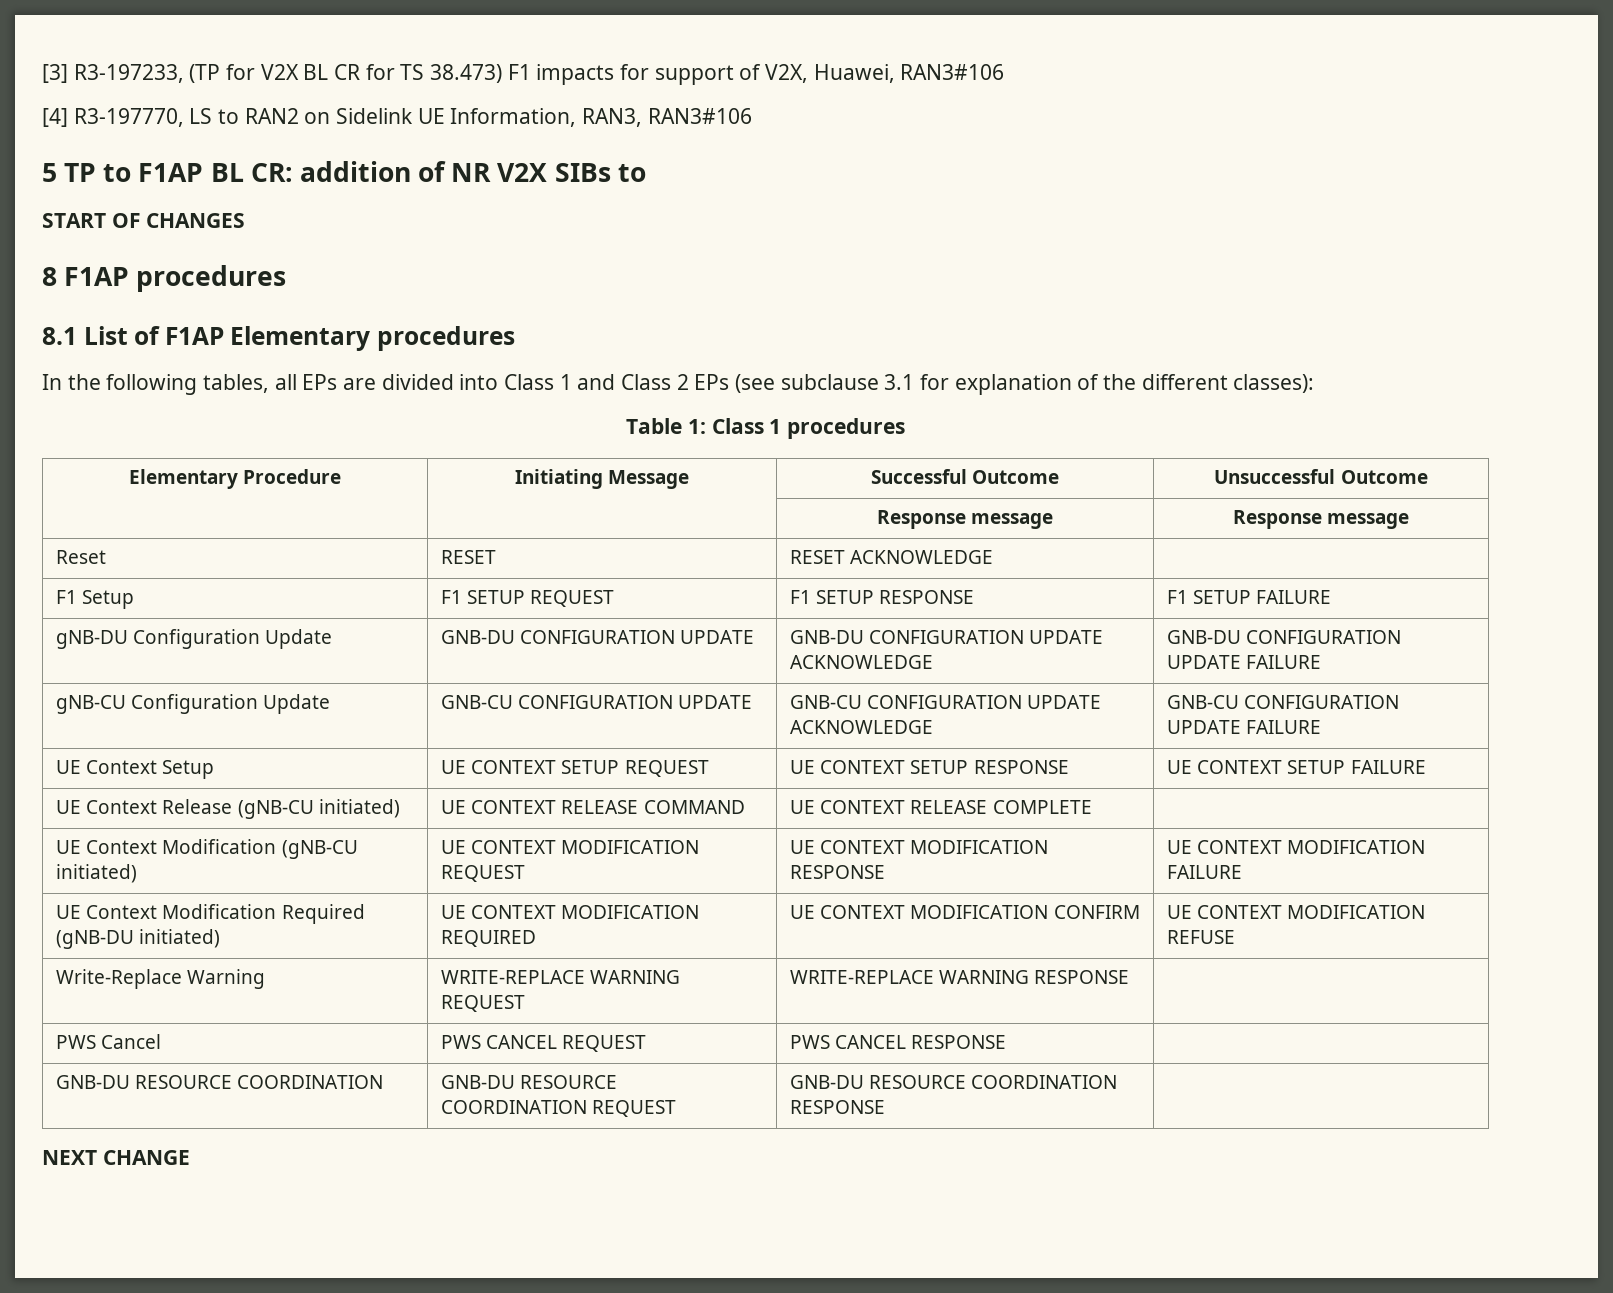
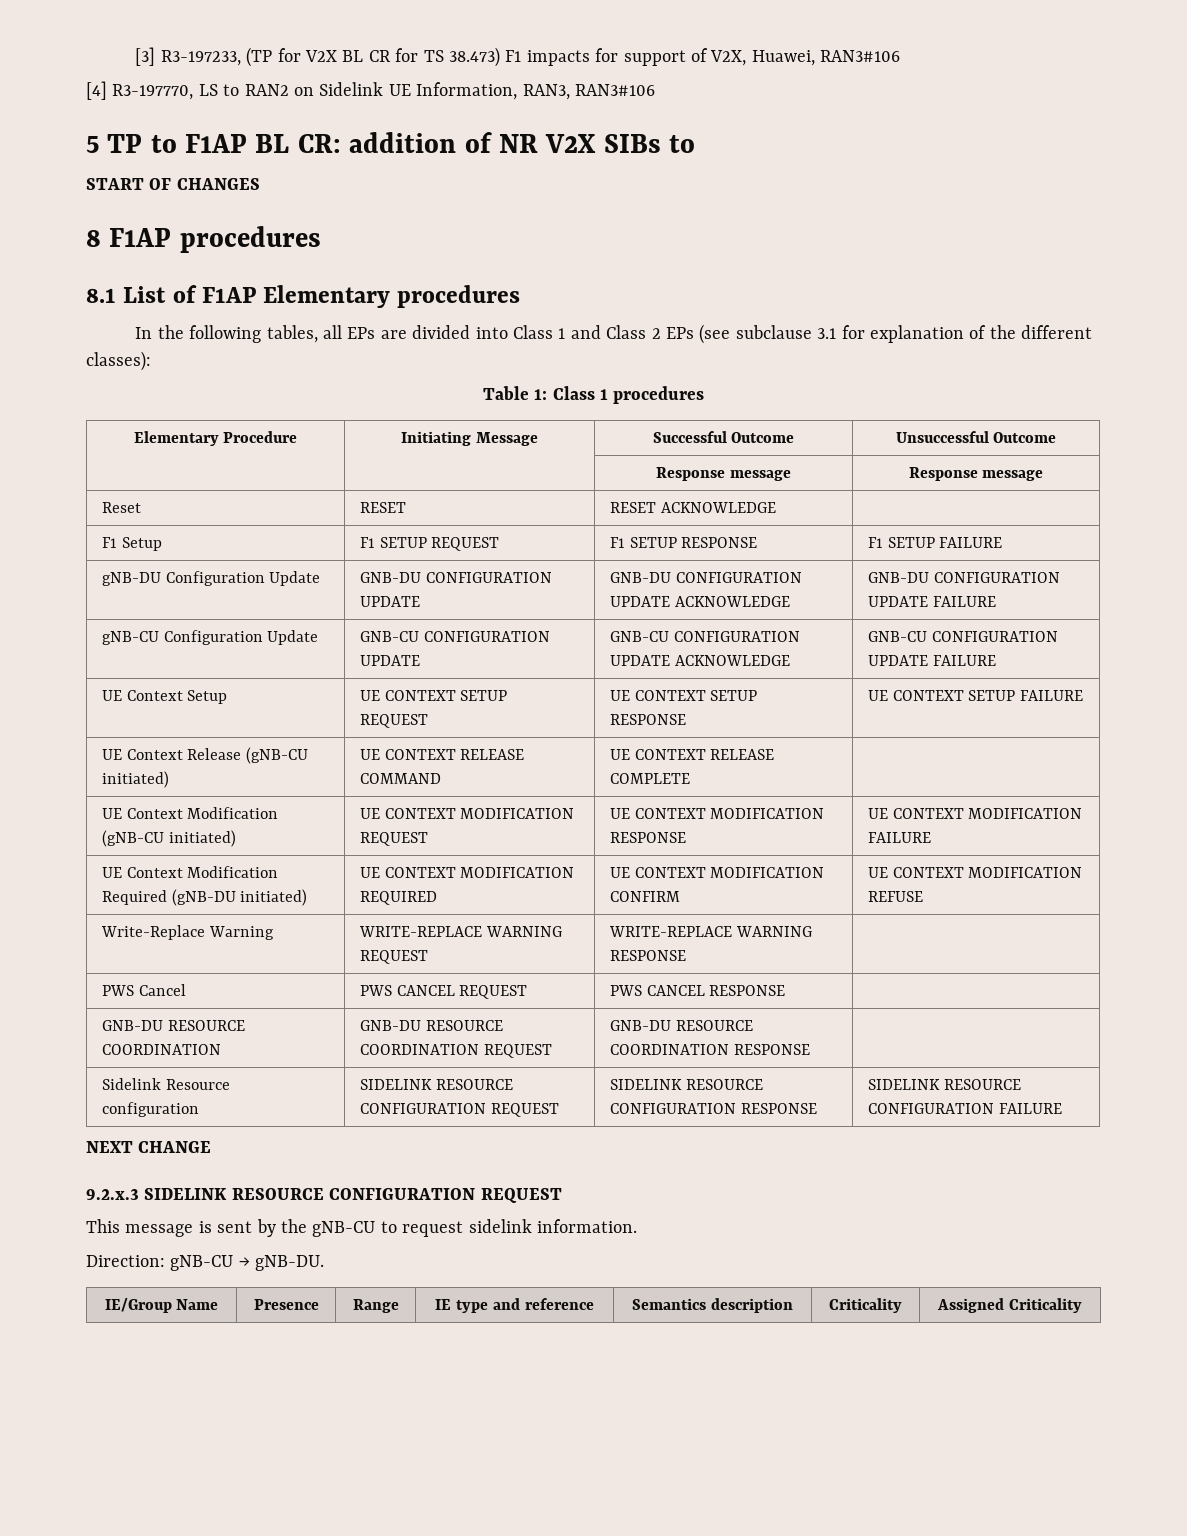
+ Sidelink Resource configuration | SIDELINK RESOURCE CONFIGURATION REQUEST | SIDELINK RESOURCE CONFIGURATION RESPONSE | SIDELINK RESOURCE CONFIGURATION FAILURE
  NEXT CHANGE
+ 9.2.x.3 SIDELINK RESOURCE CONFIGURATION REQUEST
+ This message is sent by the gNB-CU to request sidelink information.
+ Direction: gNB-CU → gNB-DU.
+ IE/Group Name | Presence | Range | IE type and reference | Semantics description | Criticality | Assigned Criticality

